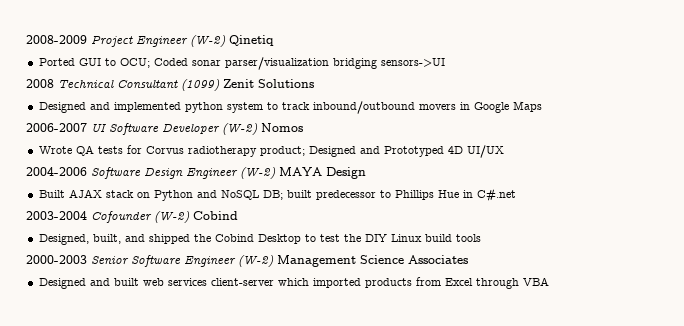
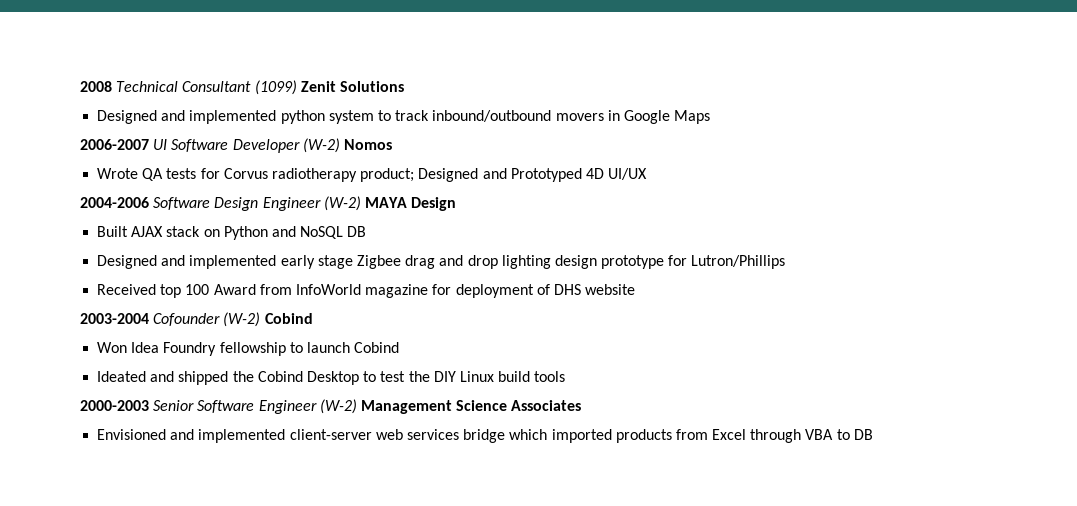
- 2008-2009 Project Engineer (W-2) Qinetiq
- Ported GUI to OCU; Coded sonar parser/visualization bridging sensors->UI
- Built AJAX stack on Python and NoSQL DB; built predecessor to Phillips Hue in C#.net
+ Built AJAX stack on Python and NoSQL DB
+ Designed and implemented early stage Zigbee drag and drop lighting design prototype for Lutron/Phillips
+ Received top 100 Award from InfoWorld magazine for deployment of DHS website
  2003-2004 Cofounder (W-2) Cobind
- Designed, built, and shipped the Cobind Desktop to test the DIY Linux build tools
+ Won Idea Foundry fellowship to launch Cobind
+ Ideated and shipped the Cobind Desktop to test the DIY Linux build tools
- Designed and built web services client-server which imported products from Excel through VBA
+ Envisioned and implemented client-server web services bridge which imported products from Excel through VBA to DB

